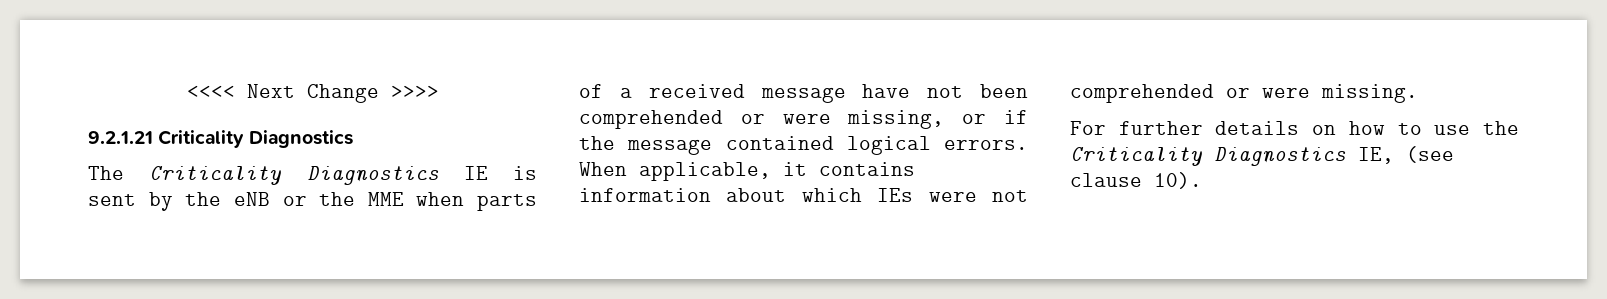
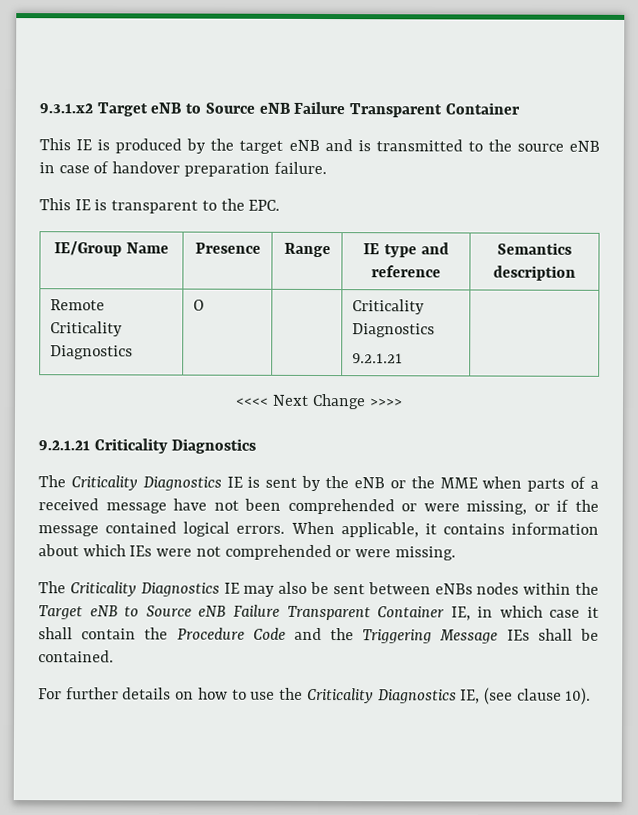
+ 9.3.1.x2 Target eNB to Source eNB Failure Transparent Container
+ This IE is produced by the target eNB and is transmitted to the source eNB in case of handover preparation failure.
+ This IE is transparent to the EPC.
+ IE/Group Name | Presence | Range | IE type and reference | Semantics description
+ Remote Criticality Diagnostics | O | | Criticality Diagnostics
+ 9.2.1.21 |
+ The Criticality Diagnostics IE may also be sent between eNBs nodes within the Target eNB to Source eNB Failure Transparent Container IE, in which case it shall contain the Procedure Code and the Triggering Message IEs shall be contained.

